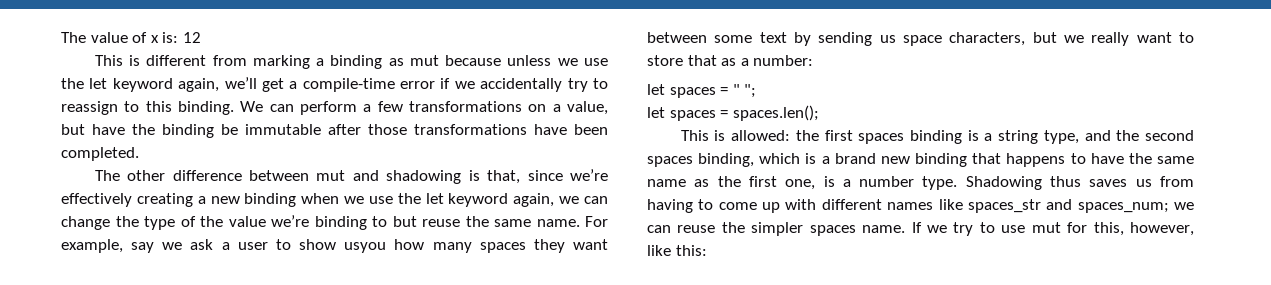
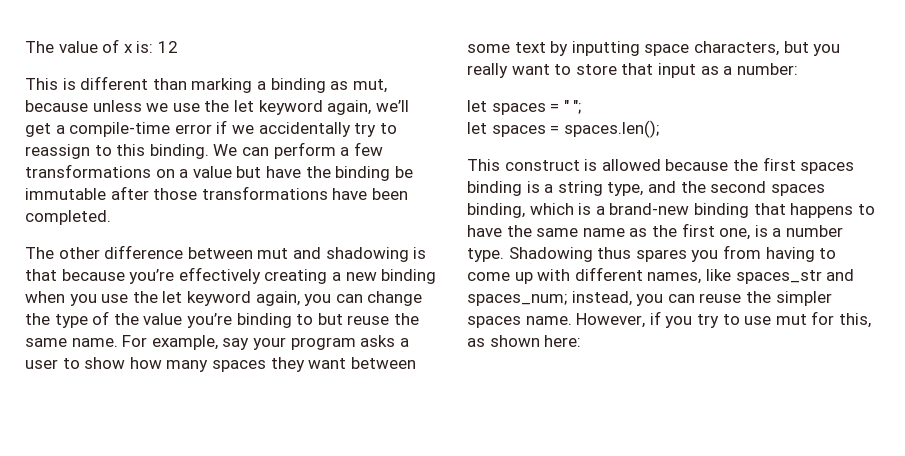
- This is different from marking a binding as mut because unless we use the let keyword again, we’ll get a compile-time error if we accidentally try to reassign to this binding.
+ This is different than marking a binding as mut, because unless we use the let keyword again, we’ll get a compile-time error if we accidentally try to reassign to this binding.
- We can perform a few transformations on a value, but have the binding be immutable after those transformations have been completed.
+ We can perform a few transformations on a value but have the binding be immutable after those transformations have been completed.
- The other difference between mut and shadowing is that, since we’re effectively creating a new binding when we use the let keyword again, we can change the type of the value we’re binding to but reuse the same name.
+ The other difference between mut and shadowing is that because you’re effectively creating a new binding when you use the let keyword again, you can change the type of the value you’re binding to but reuse the same name.
- For example, say we ask a user to show usyou how many spaces they want between some text by sending us space characters, but we really want to store that as a number:
+ For example, say your program asks a user to show how many spaces they want between some text by inputting space characters, but you really want to store that input as a number:
- This is allowed: the first spaces binding is a string type, and the second spaces binding, which is a brand new binding that happens to have the same name as the first one, is a number type.
+ This construct is allowed because the first spaces binding is a string type, and the second spaces binding, which is a brand-new binding that happens to have the same name as the first one, is a number type.
- Shadowing thus saves us from having to come up with different names like spaces_str and spaces_num; we can reuse the simpler spaces name.
+ Shadowing thus spares you from having to come up with different names, like spaces_str and spaces_num; instead, you can reuse the simpler spaces name.
- If we try to use mut for this, however, like this:
+ However, if you try to use mut for this, as shown here:

